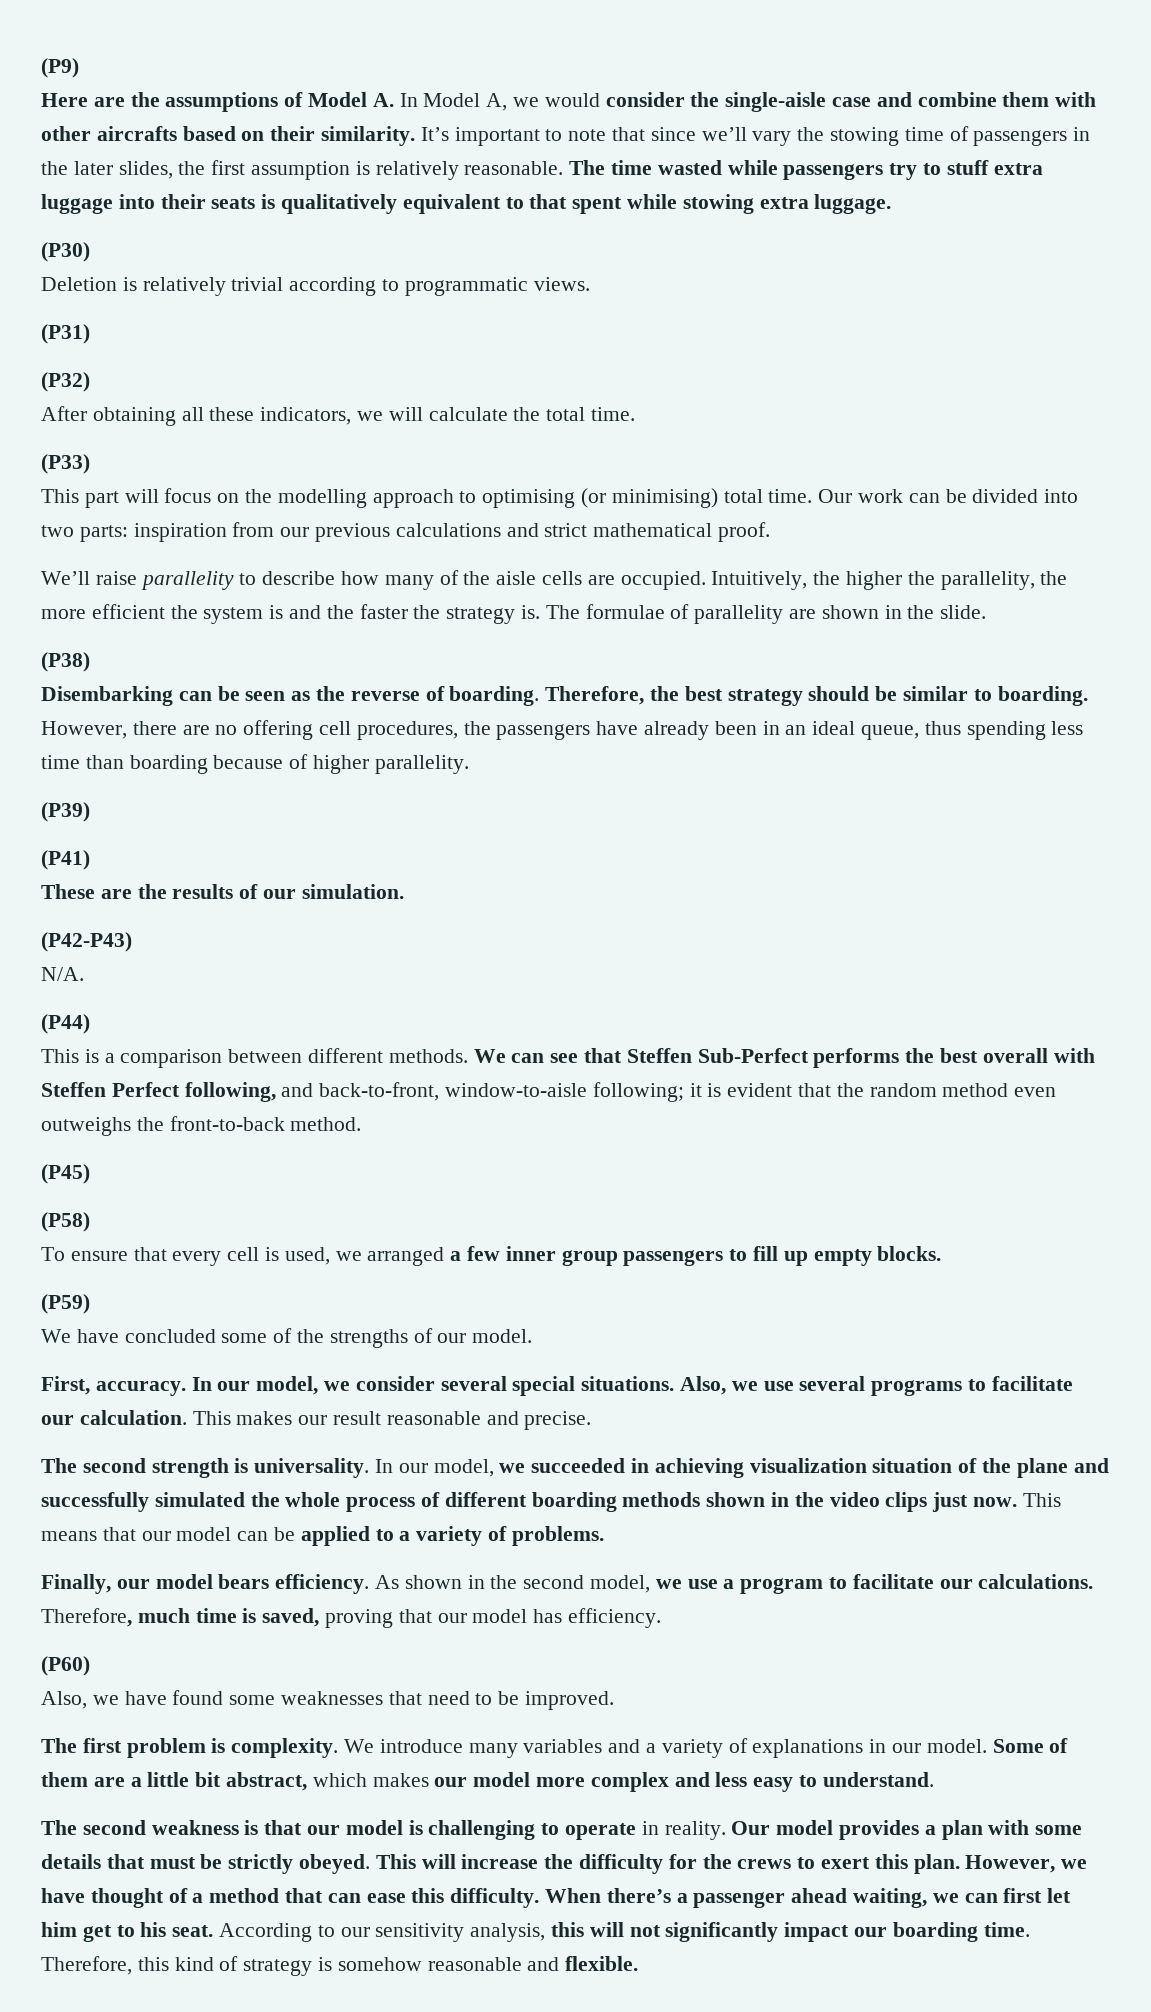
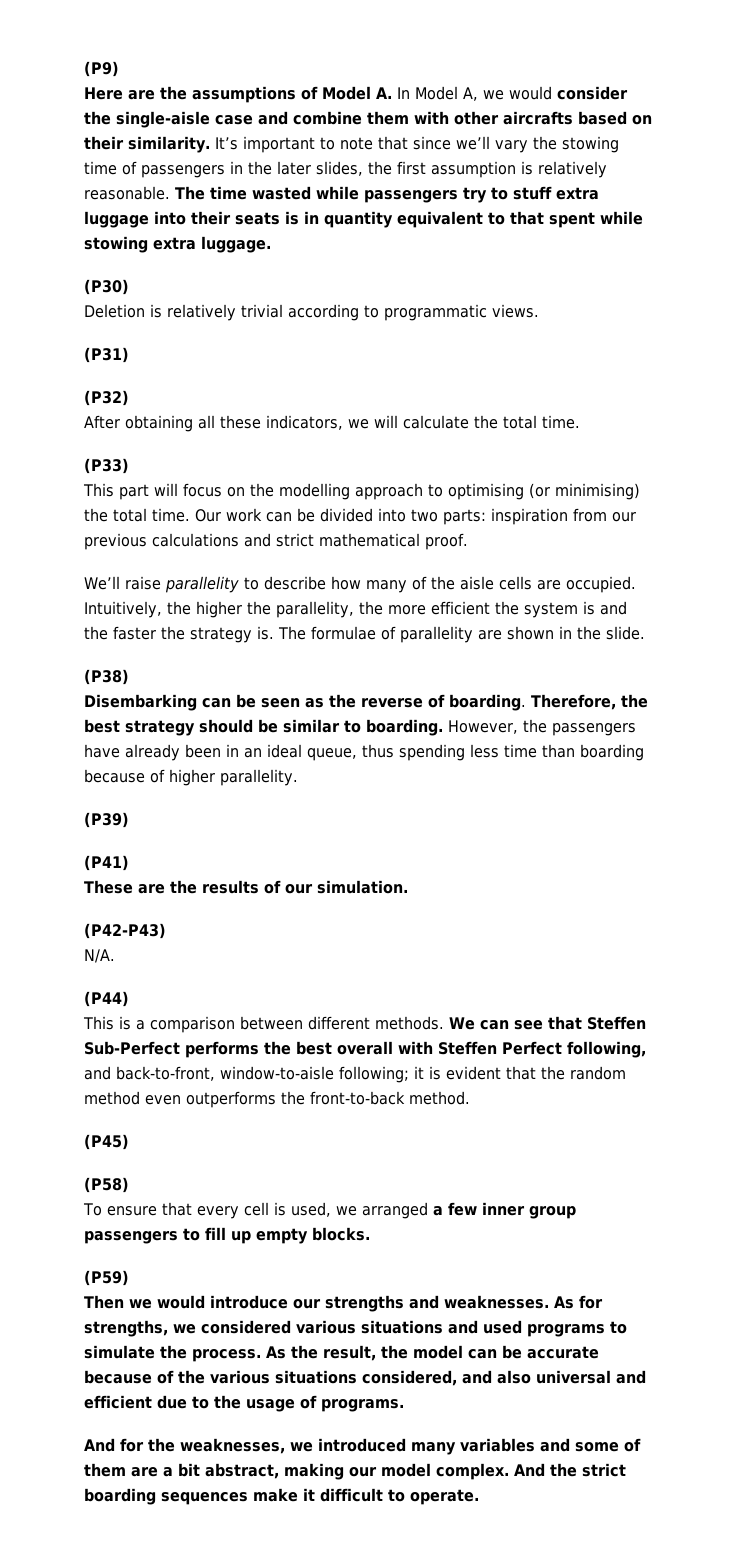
- The time wasted while passengers try to stuff extra luggage into their seats is qualitatively equivalent to that spent while stowing extra luggage.
+ The time wasted while passengers try to stuff extra luggage into their seats is in quantity equivalent to that spent while stowing extra luggage.
- This part will focus on the modelling approach to optimising (or minimising) total time.
+ This part will focus on the modelling approach to optimising (or minimising) the total time.
- However, there are no offering cell procedures, the passengers have already been in an ideal queue, thus spending less time than boarding because of higher parallelity.
+ However, the passengers have already been in an ideal queue, thus spending less time than boarding because of higher parallelity.
- We can see that Steffen Sub-Perfect performs the best overall with Steffen Perfect following, and back-to-front, window-to-aisle following; it is evident that the random method even outweighs the front-to-back method.
+ We can see that Steffen Sub-Perfect performs the best overall with Steffen Perfect following, and back-to-front, window-to-aisle following; it is evident that the random method even outperforms the front-to-back method.
- We have concluded some of the strengths of our model.
- First, accuracy. In our model, we consider several special situations. Also, we use several programs to facilitate our calculation. This makes our result reasonable and precise.
- The second strength is universality. In our model, we succeeded in achieving visualization situation of the plane and successfully simulated the whole process of different boarding methods shown in the video clips just now. This means that our model can be applied to a variety of problems.
- Finally, our model bears efficiency. As shown in the second model, we use a program to facilitate our calculations. Therefore, much time is saved, proving that our model has efficiency.
- (P60)
- Also, we have found some weaknesses that need to be improved.
- The first problem is complexity. We introduce many variables and a variety of explanations in our model. Some of them are a little bit abstract, which makes our model more complex and less easy to understand.
- The second weakness is that our model is challenging to operate in reality. Our model provides a plan with some details that must be strictly obeyed. This will increase the difficulty for the crews to exert this plan. However, we have thought of a method that can ease this difficulty. When there’s a passenger ahead waiting, we can first let him get to his seat. According to our sensitivity analysis, this will not significantly impact our boarding time. Therefore, this kind of strategy is somehow reasonable and flexible.
+ Then we would introduce our strengths and weaknesses. As for strengths, we considered various situations and used programs to simulate the process. As the result, the model can be accurate because of the various situations considered, and also universal and efficient due to the usage of programs.
+ And for the weaknesses, we introduced many variables and some of them are a bit abstract, making our model complex. And the strict boarding sequences make it difficult to operate.

